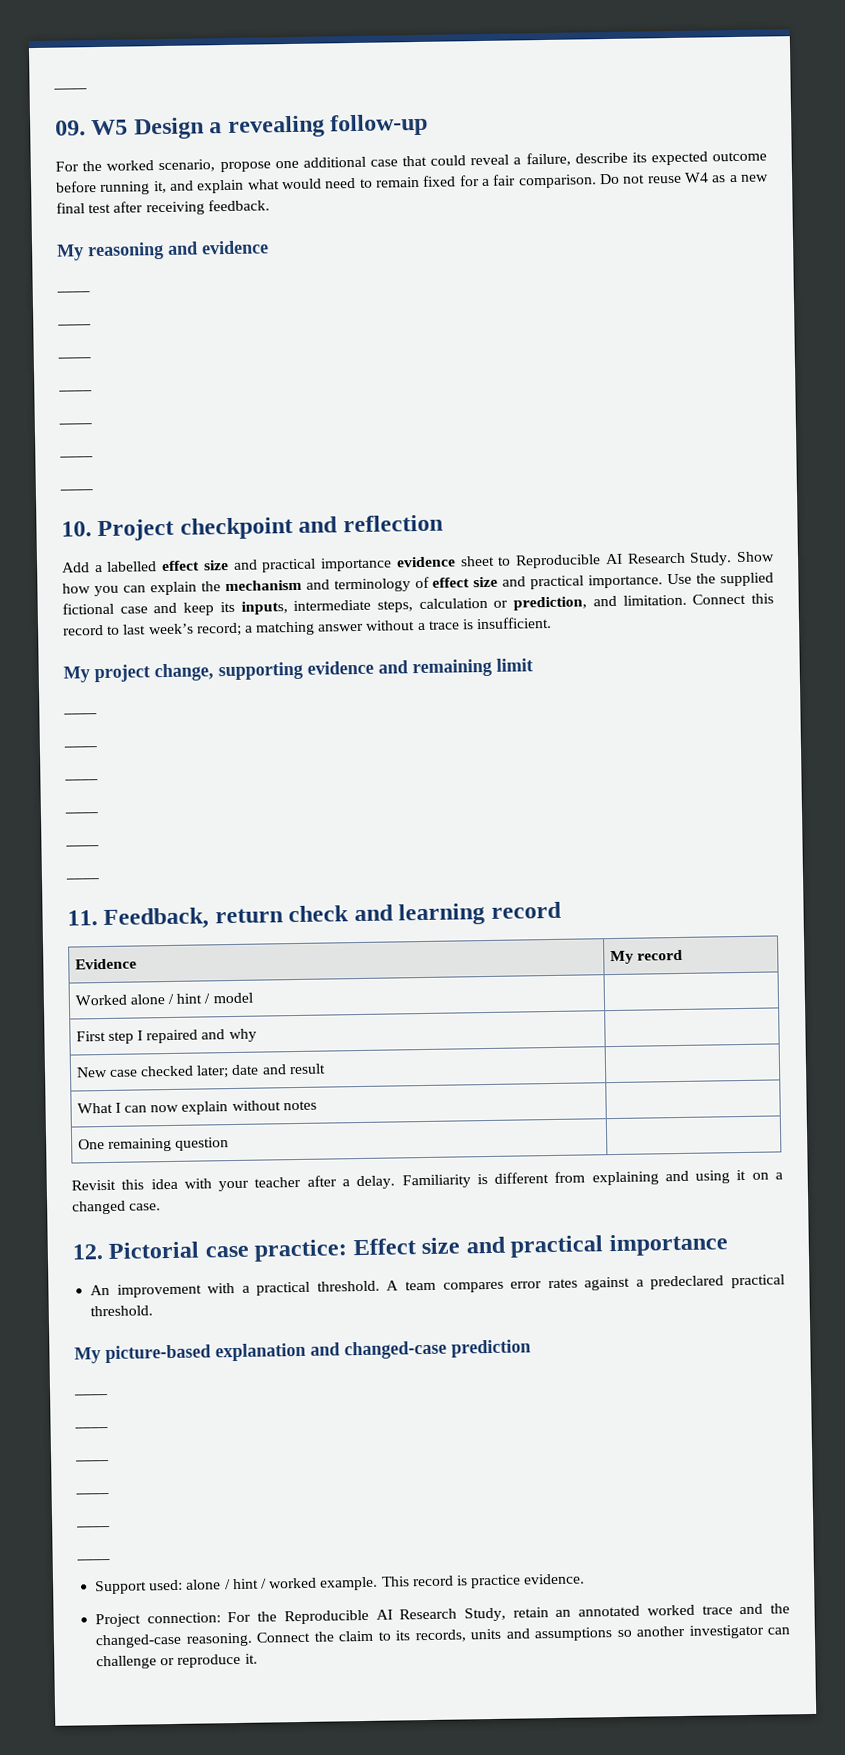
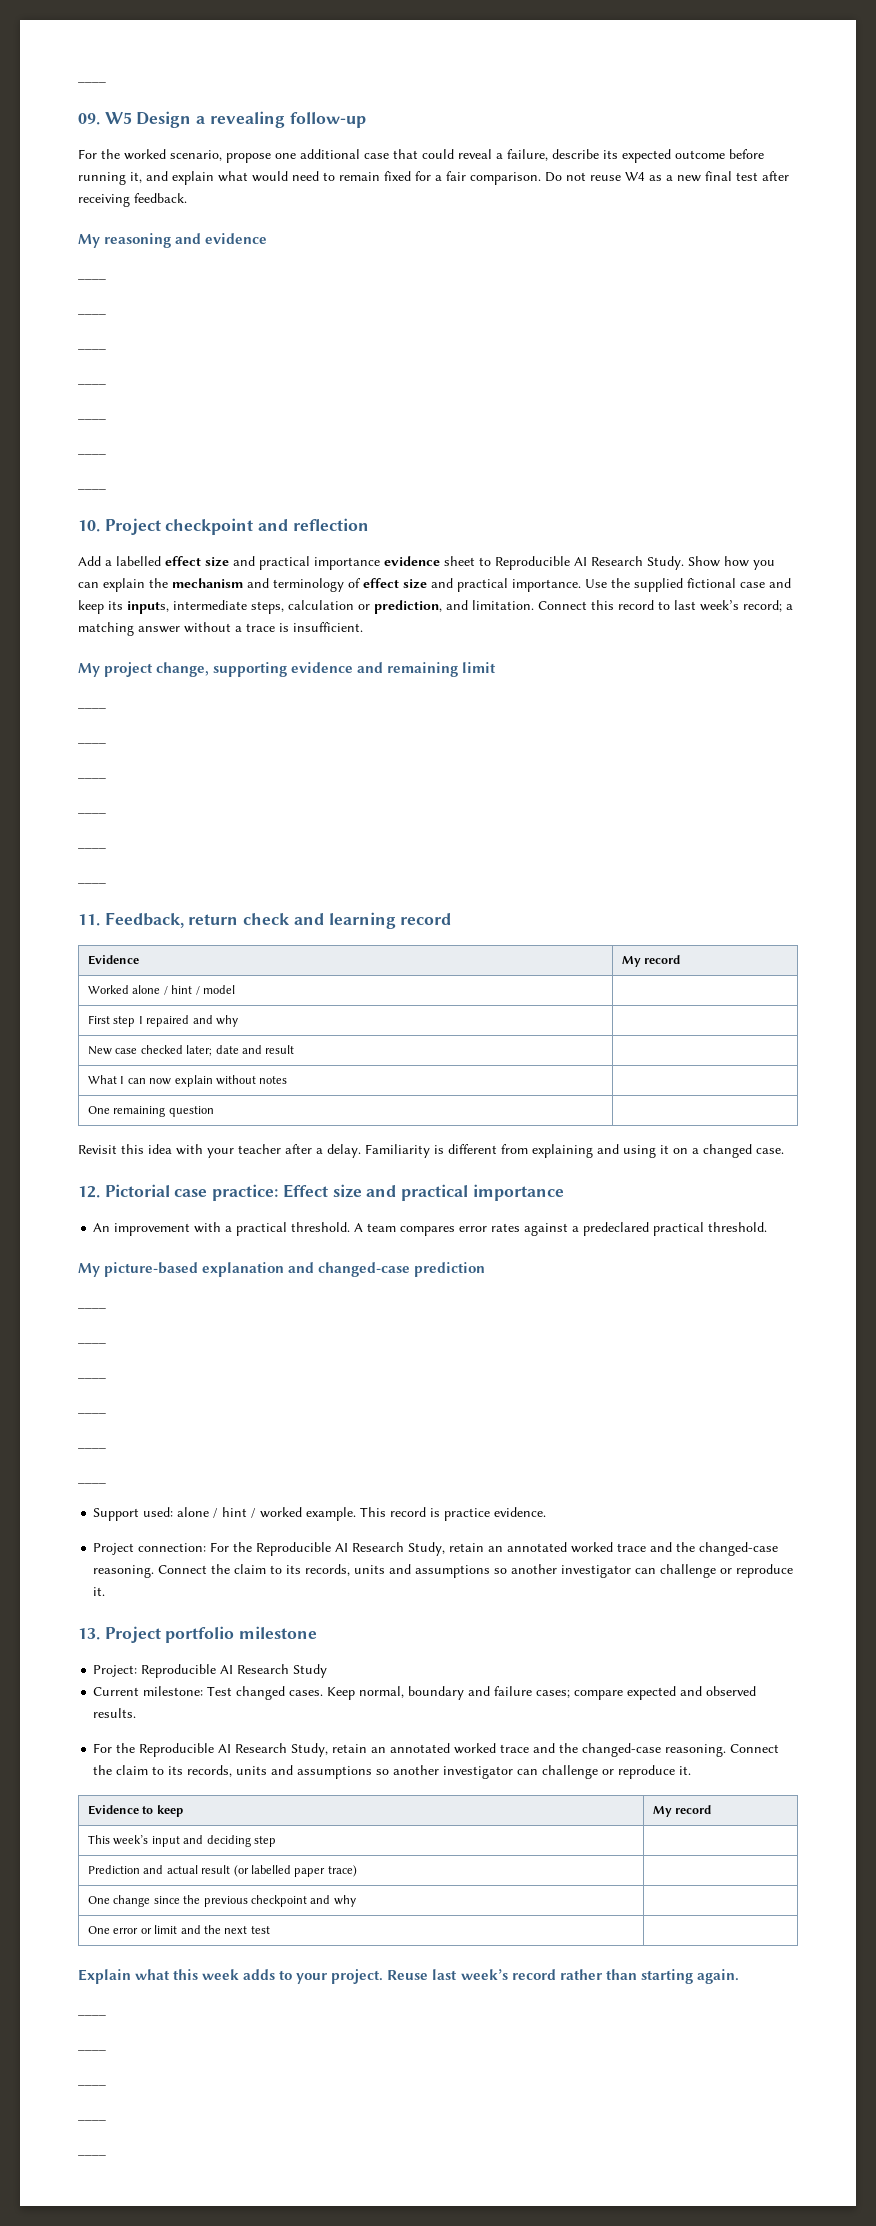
+ 13. Project portfolio milestone
+ Project: Reproducible AI Research Study
+ Current milestone: Test changed cases. Keep normal, boundary and failure cases; compare expected and observed results.
+ For the Reproducible AI Research Study, retain an annotated worked trace and the changed-case reasoning. Connect the claim to its records, units and assumptions so another investigator can challenge or reproduce it.
+ Evidence to keep | My record
+ This week’s input and deciding step |
+ Prediction and actual result (or labelled paper trace) |
+ One change since the previous checkpoint and why |
+ One error or limit and the next test |
+ Explain what this week adds to your project. Reuse last week’s record rather than starting again.
+ ____
+ ____
+ ____
+ ____
+ ____

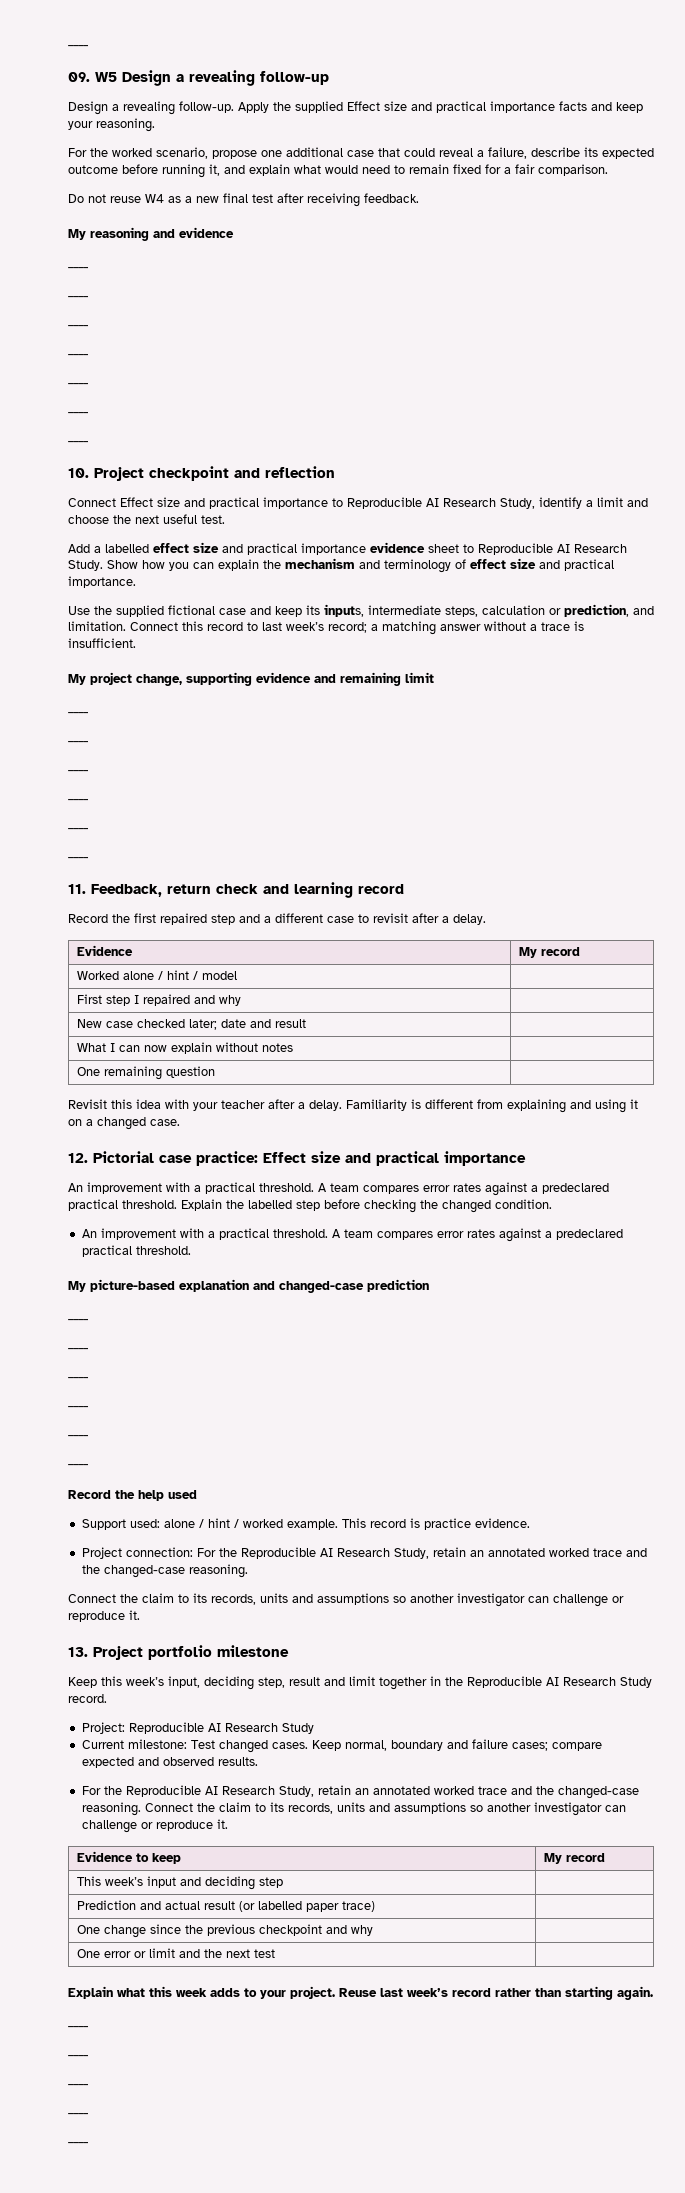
+ Design a revealing follow-up. Apply the supplied Effect size and practical importance facts and keep your reasoning.
- For the worked scenario, propose one additional case that could reveal a failure, describe its expected outcome before running it, and explain what would need to remain fixed for a fair comparison. Do not reuse W4 as a new final test after receiving feedback.
+ For the worked scenario, propose one additional case that could reveal a failure, describe its expected outcome before running it, and explain what would need to remain fixed for a fair comparison.
+ Do not reuse W4 as a new final test after receiving feedback.
+ Connect Effect size and practical importance to Reproducible AI Research Study, identify a limit and choose the next useful test.
- Show how you can explain the mechanism and terminology of effect size and practical importance. Use the supplied fictional case and keep its inputs, intermediate steps, calculation or prediction, and limitation.
+ Show how you can explain the mechanism and terminology of effect size and practical importance.
+ Use the supplied fictional case and keep its inputs, intermediate steps, calculation or prediction, and limitation.
+ Record the first repaired step and a different case to revisit after a delay.
+ An improvement with a practical threshold. A team compares error rates against a predeclared practical threshold. Explain the labelled step before checking the changed condition.
+ Record the help used
- Project connection: For the Reproducible AI Research Study, retain an annotated worked trace and the changed-case reasoning. Connect the claim to its records, units and assumptions so another investigator can challenge or reproduce it.
+ Project connection: For the Reproducible AI Research Study, retain an annotated worked trace and the changed-case reasoning.
+ Connect the claim to its records, units and assumptions so another investigator can challenge or reproduce it.
+ Keep this week’s input, deciding step, result and limit together in the Reproducible AI Research Study record.

